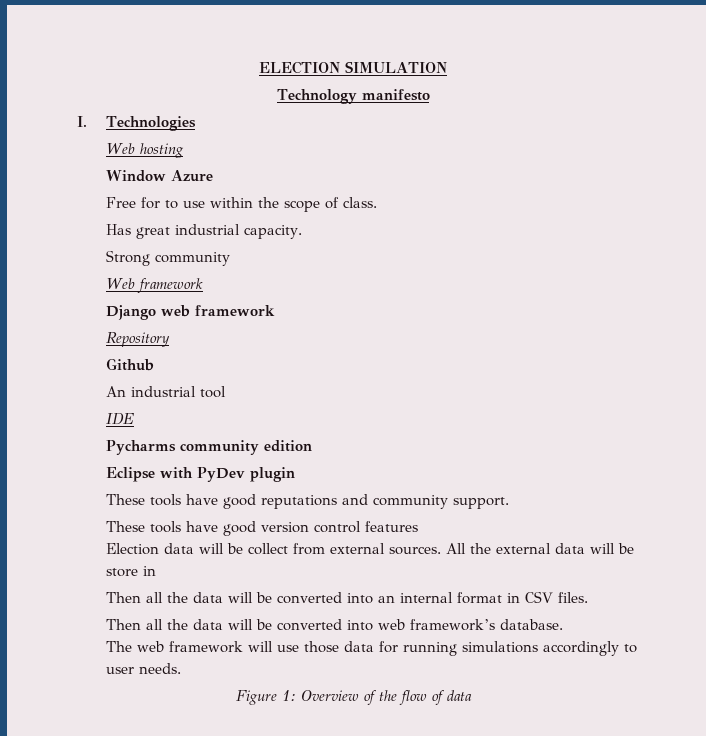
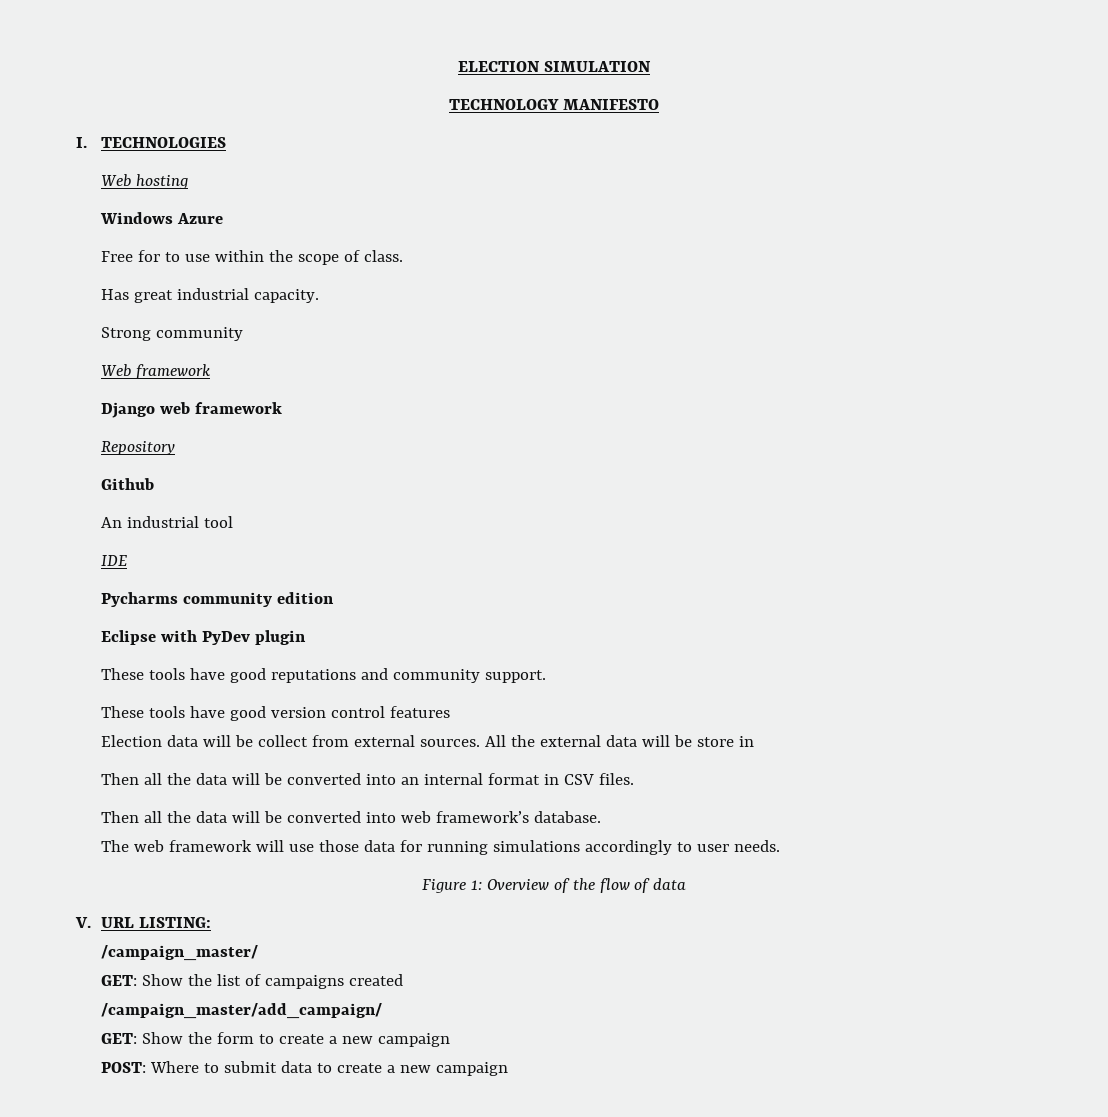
- Technology manifesto
+ TECHNOLOGY MANIFESTO
- I. Technologies
+ I. TECHNOLOGIES
- Window Azure
+ Windows Azure
+ V. URL LISTING:
+ /campaign_master/
+ GET: Show the list of campaigns created
+ /campaign_master/add_campaign/
+ GET: Show the form to create a new campaign
+ POST: Where to submit data to create a new campaign

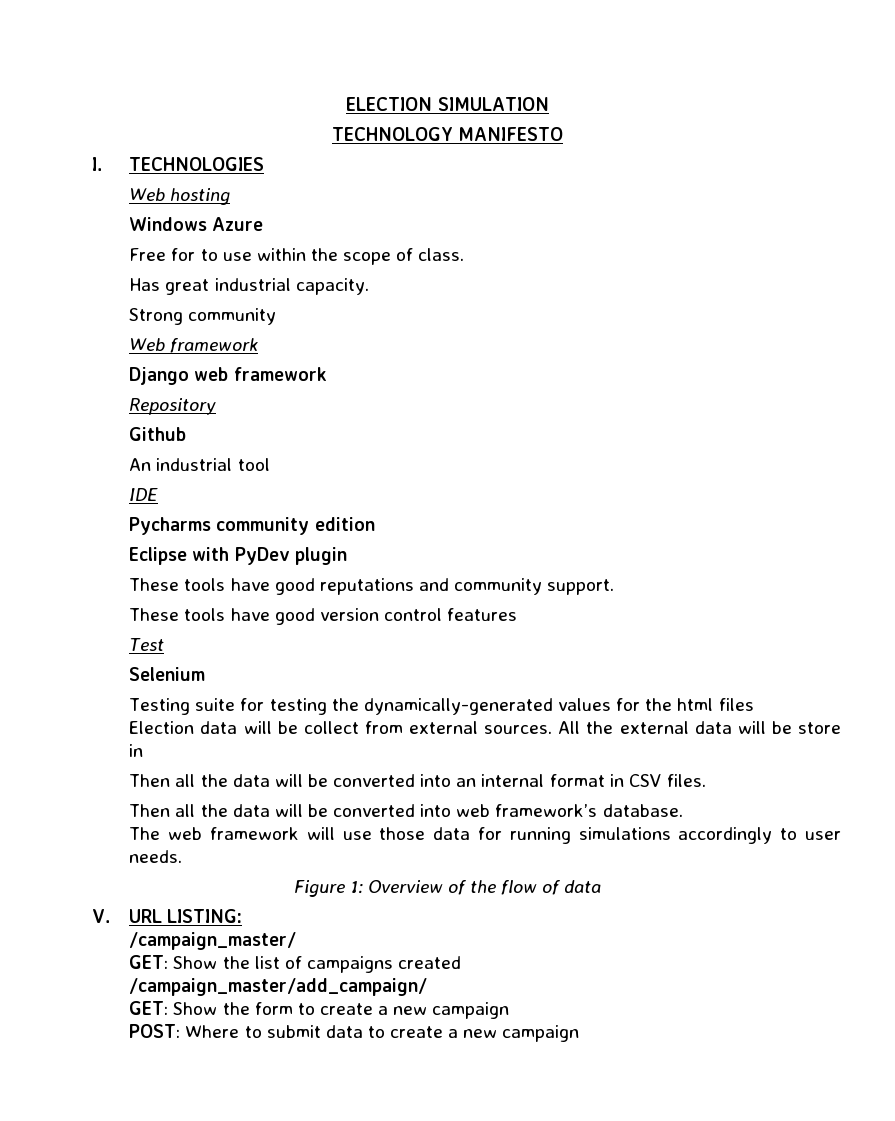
+ Test
+ Selenium
+ Testing suite for testing the dynamically-generated values for the html files

